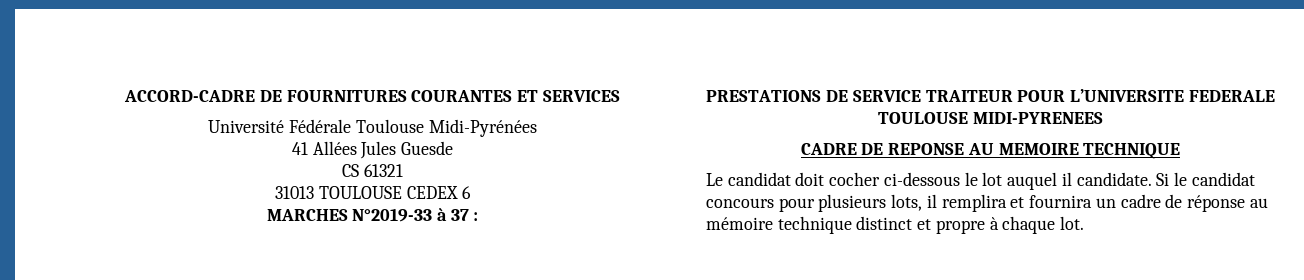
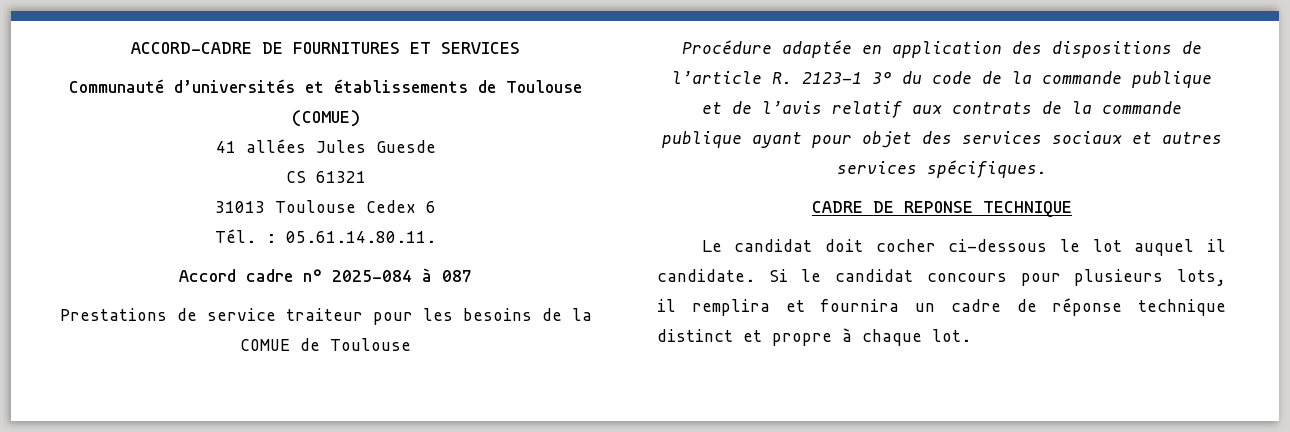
- ACCORD-CADRE DE FOURNITURES COURANTES ET SERVICES
+ ACCORD-CADRE DE FOURNITURES ET SERVICES
- Université Fédérale Toulouse Midi-Pyrénées
+ Communauté d’universités et établissements de Toulouse (COMUE)
- 41 Allées Jules Guesde
+ 41 allées Jules Guesde
- 31013 TOULOUSE CEDEX 6
+ 31013 Toulouse Cedex 6
- MARCHES N°2019-33 à 37 :
- PRESTATIONS DE SERVICE TRAITEUR POUR L’UNIVERSITE FEDERALE TOULOUSE MIDI-PYRENEES
+ Tél. : 05.61.14.80.11.
+ Accord cadre n° 2025-084 à 087
+ Prestations de service traiteur pour les besoins de la COMUE de Toulouse
+ Procédure adaptée en application des dispositions de l’article R. 2123-1 3° du code de la commande publique et de l’avis relatif aux contrats de la commande publique ayant pour objet des services sociaux et autres services spécifiques.
- CADRE DE REPONSE AU MEMOIRE TECHNIQUE
+ CADRE DE REPONSE TECHNIQUE
- Si le candidat concours pour plusieurs lots, il remplira et fournira un cadre de réponse au mémoire technique distinct et propre à chaque lot.
+ Si le candidat concours pour plusieurs lots, il remplira et fournira un cadre de réponse technique distinct et propre à chaque lot.

